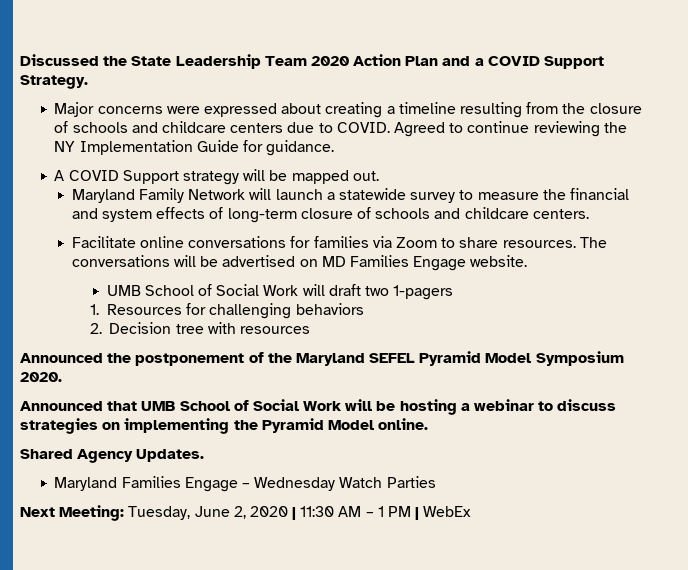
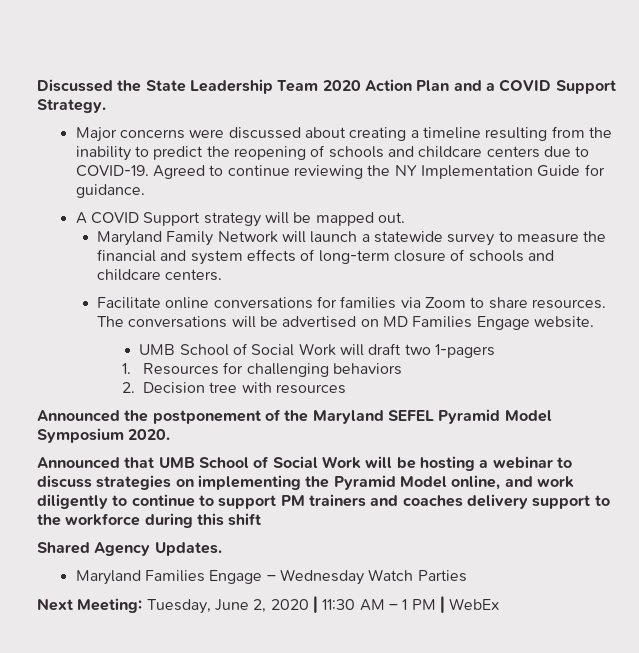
- Major concerns were expressed about creating a timeline resulting from the closure of schools and childcare centers due to COVID.
+ Major concerns were discussed about creating a timeline resulting from the inability to predict the reopening of schools and childcare centers due to COVID-19.
- Announced that UMB School of Social Work will be hosting a webinar to discuss strategies on implementing the Pyramid Model online.
+ Announced that UMB School of Social Work will be hosting a webinar to discuss strategies on implementing the Pyramid Model online, and work diligently to continue to support PM trainers and coaches delivery support to the workforce during this shift

